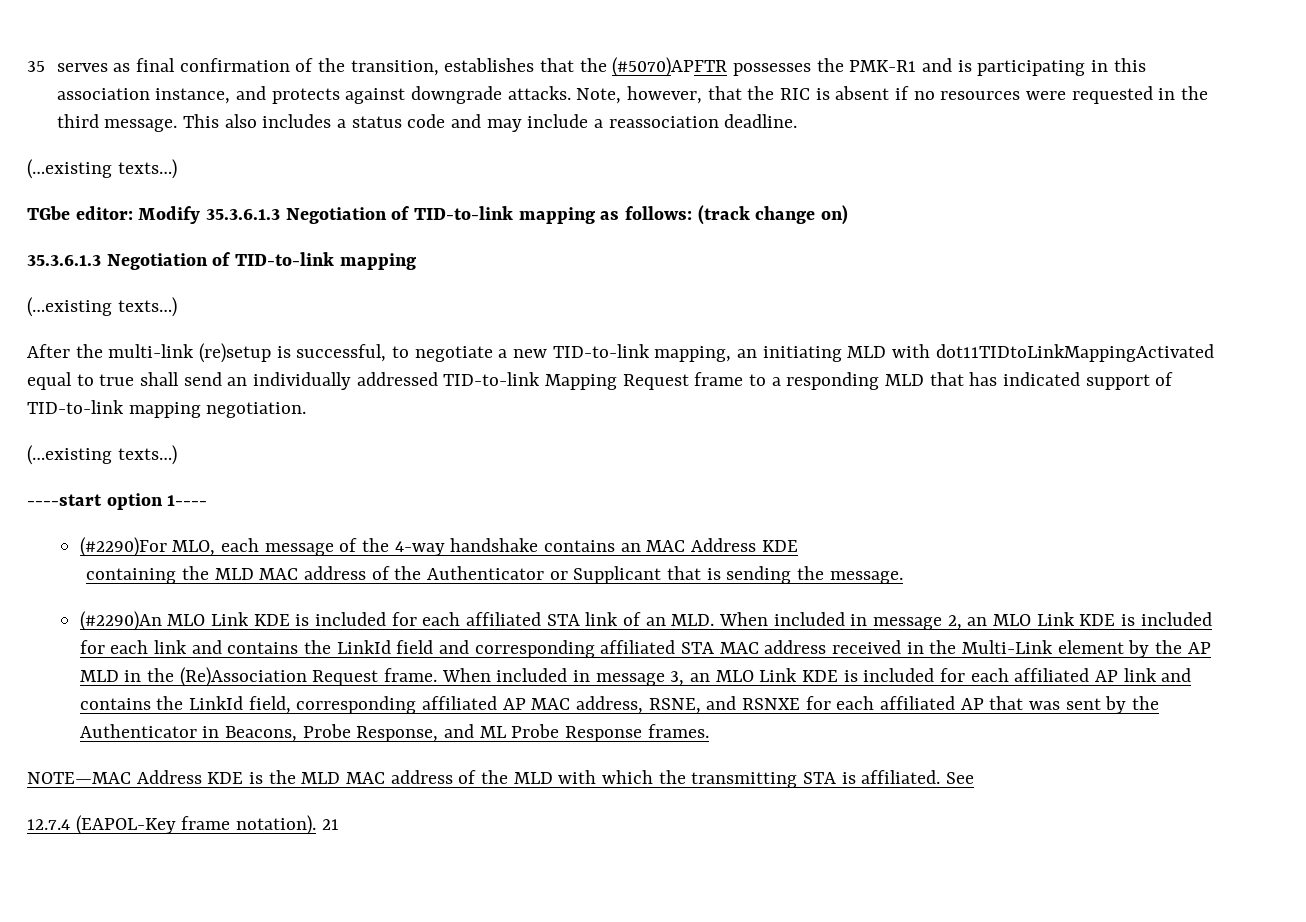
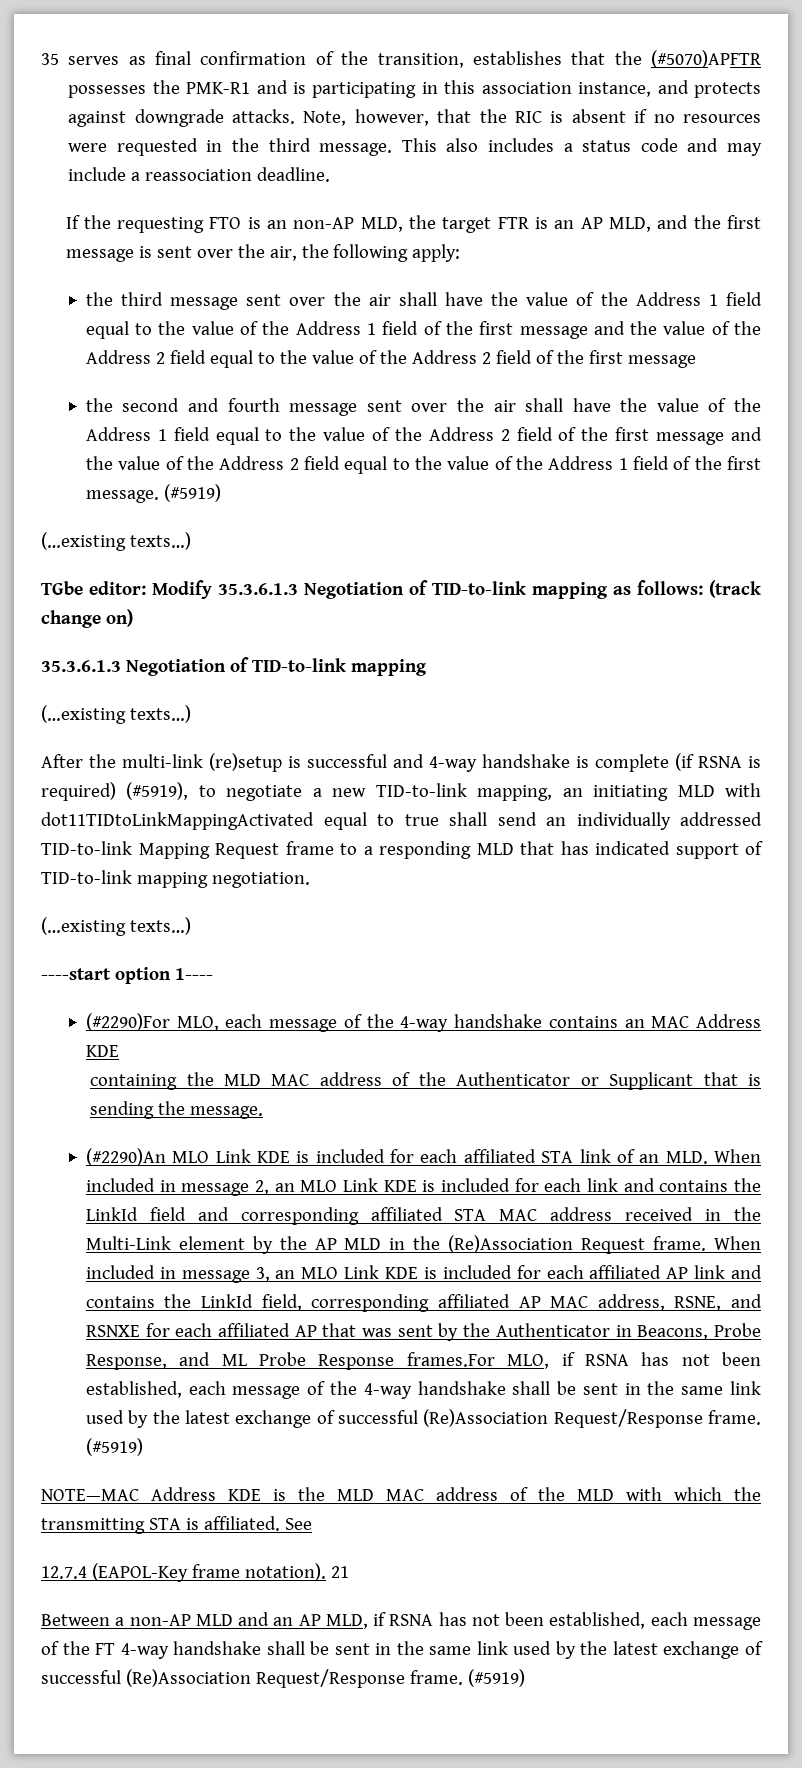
+ If the requesting FTO is an non-AP MLD, the target FTR is an AP MLD, and the first message is sent over the air, the following apply:
+ the third message sent over the air shall have the value of the Address 1 field equal to the value of the Address 1 field of the first message and the value of the Address 2 field equal to the value of the Address 2 field of the first message
+ the second and fourth message sent over the air shall have the value of the Address 1 field equal to the value of the Address 2 field of the first message and the value of the Address 2 field equal to the value of the Address 1 field of the first message. (#5919)
- After the multi-link (re)setup is successful, to negotiate a new TID-to-link mapping, an initiating MLD with dot11TIDtoLinkMappingActivated equal to true shall send an individually addressed TID-to-link Mapping Request frame to a responding MLD that has indicated support of TID-to-link mapping negotiation.
+ After the multi-link (re)setup is successful and 4-way handshake is complete (if RSNA is required) (#5919), to negotiate a new TID-to-link mapping, an initiating MLD with dot11TIDtoLinkMappingActivated equal to true shall send an individually addressed TID-to-link Mapping Request frame to a responding MLD that has indicated support of TID-to-link mapping negotiation.
- When included in message 3, an MLO Link KDE is included for each affiliated AP link and contains the LinkId field, corresponding affiliated AP MAC address, RSNE, and RSNXE for each affiliated AP that was sent by the Authenticator in Beacons, Probe Response, and ML Probe Response frames.
+ When included in message 3, an MLO Link KDE is included for each affiliated AP link and contains the LinkId field, corresponding affiliated AP MAC address, RSNE, and RSNXE for each affiliated AP that was sent by the Authenticator in Beacons, Probe Response, and ML Probe Response frames.For MLO, if RSNA has not been established, each message of the 4-way handshake shall be sent in the same link used by the latest exchange of successful (Re)Association Request/Response frame. (#5919)
+ Between a non-AP MLD and an AP MLD, if RSNA has not been established, each message of the FT 4-way handshake shall be sent in the same link used by the latest exchange of successful (Re)Association Request/Response frame. (#5919)

